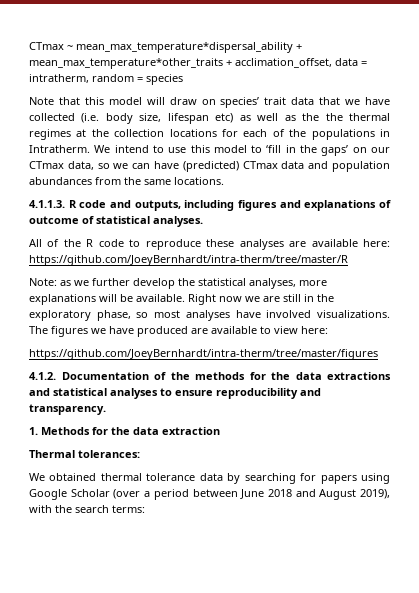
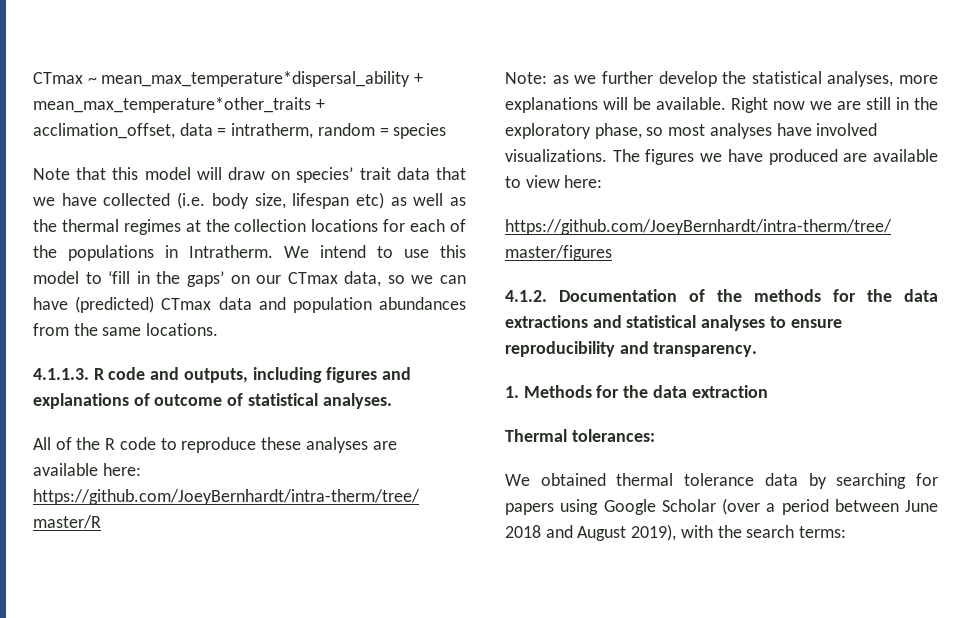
- Note that this model will draw on species’ trait data that we have collected (i.e. body size, lifespan etc) as well as the the thermal regimes at the collection locations for each of the populations in Intratherm.
+ Note that this model will draw on species’ trait data that we have collected (i.e. body size, lifespan etc) as well as the thermal regimes at the collection locations for each of the populations in Intratherm.

